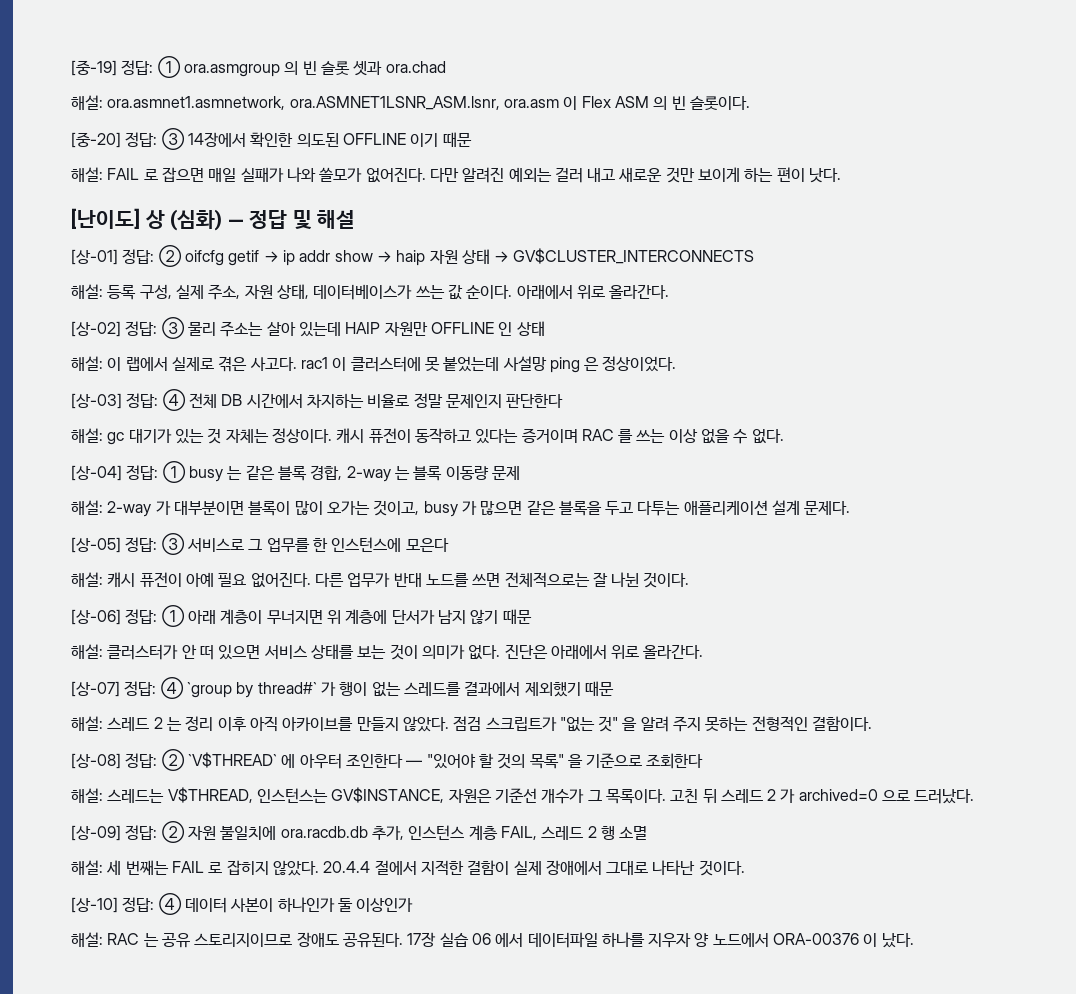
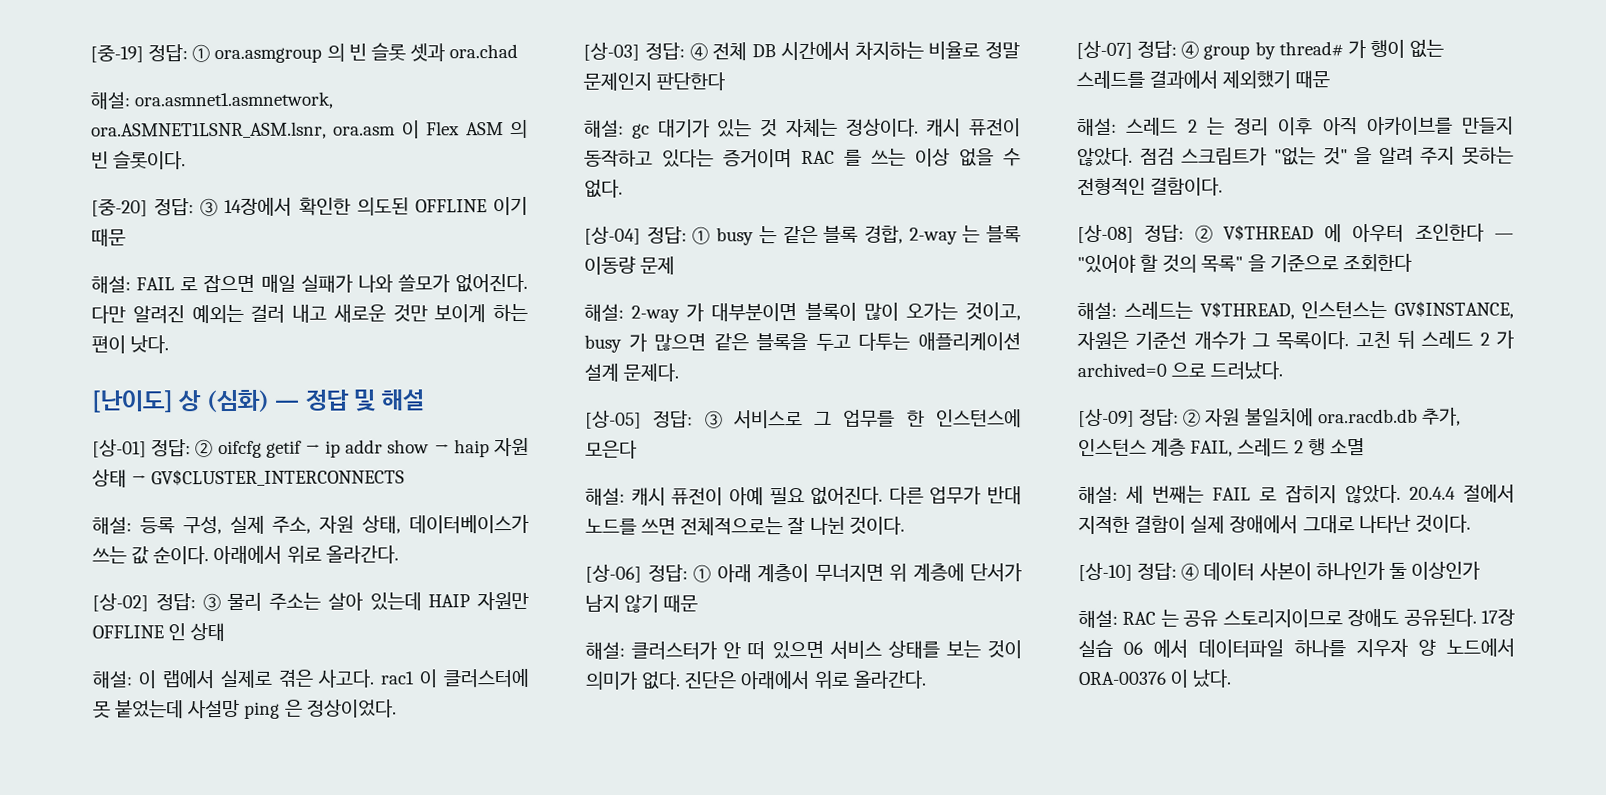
- [상-07] 정답: ④ `group by thread#` 가 행이 없는 스레드를 결과에서 제외했기 때문
+ [상-07] 정답: ④ group by thread# 가 행이 없는 스레드를 결과에서 제외했기 때문
- [상-08] 정답: ② `V$THREAD` 에 아우터 조인한다 — "있어야 할 것의 목록" 을 기준으로 조회한다
+ [상-08] 정답: ② V$THREAD 에 아우터 조인한다 — "있어야 할 것의 목록" 을 기준으로 조회한다

